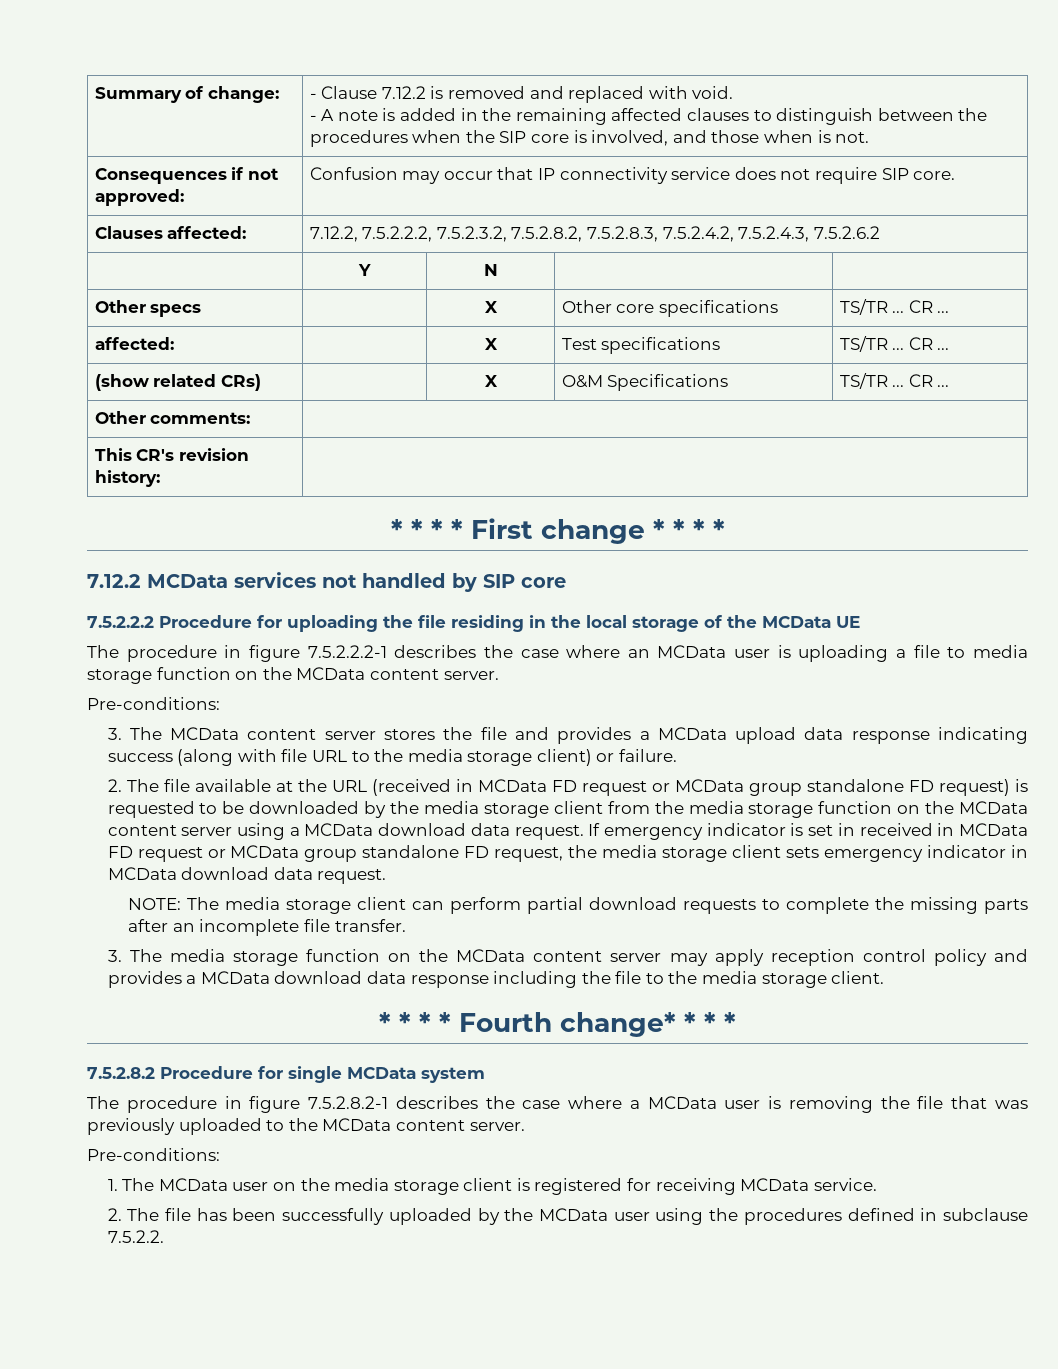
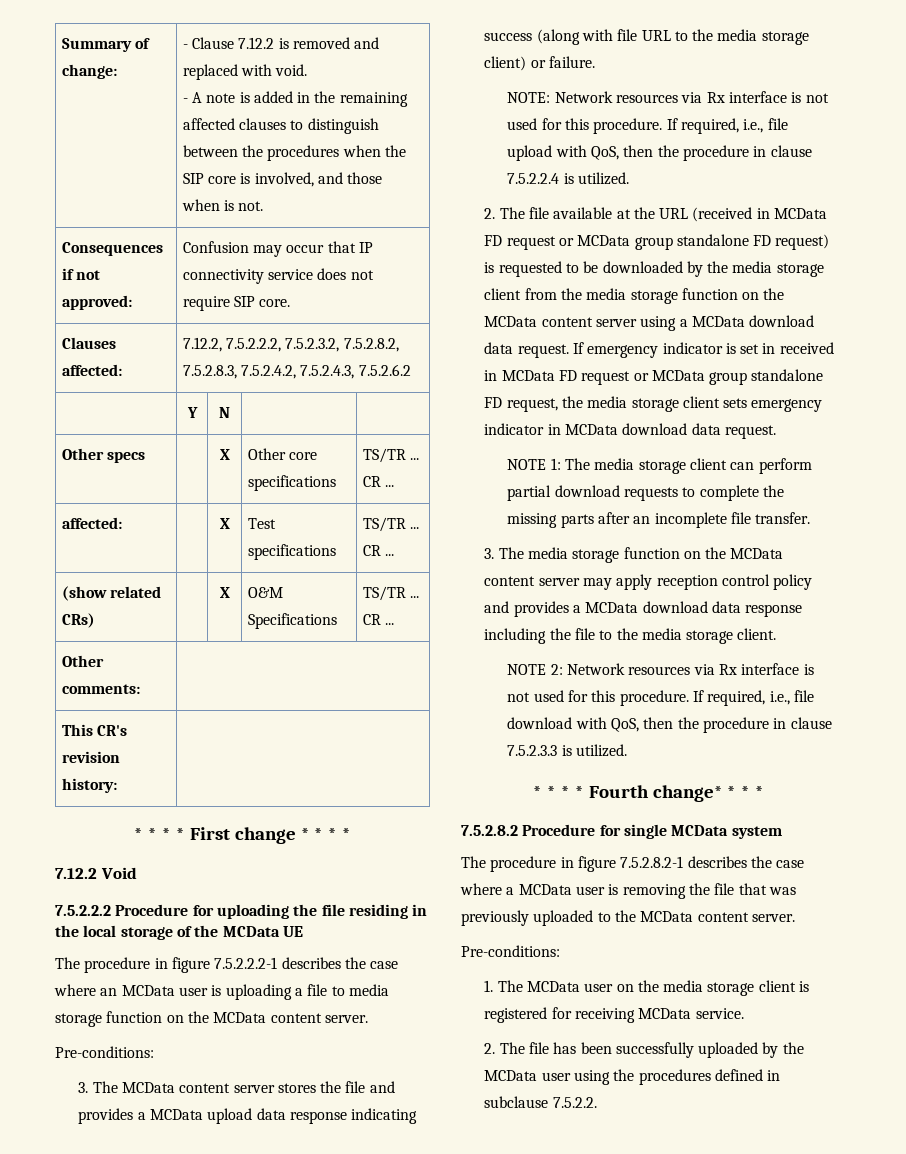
- 7.12.2 MCData services not handled by SIP core
+ 7.12.2 Void
+ NOTE: Network resources via Rx interface is not used for this procedure. If required, i.e., file upload with QoS, then the procedure in clause 7.5.2.2.4 is utilized.
- NOTE: The media storage client can perform partial download requests to complete the missing parts after an incomplete file transfer.
+ NOTE 1: The media storage client can perform partial download requests to complete the missing parts after an incomplete file transfer.
+ NOTE 2: Network resources via Rx interface is not used for this procedure. If required, i.e., file download with QoS, then the procedure in clause 7.5.2.3.3 is utilized.

